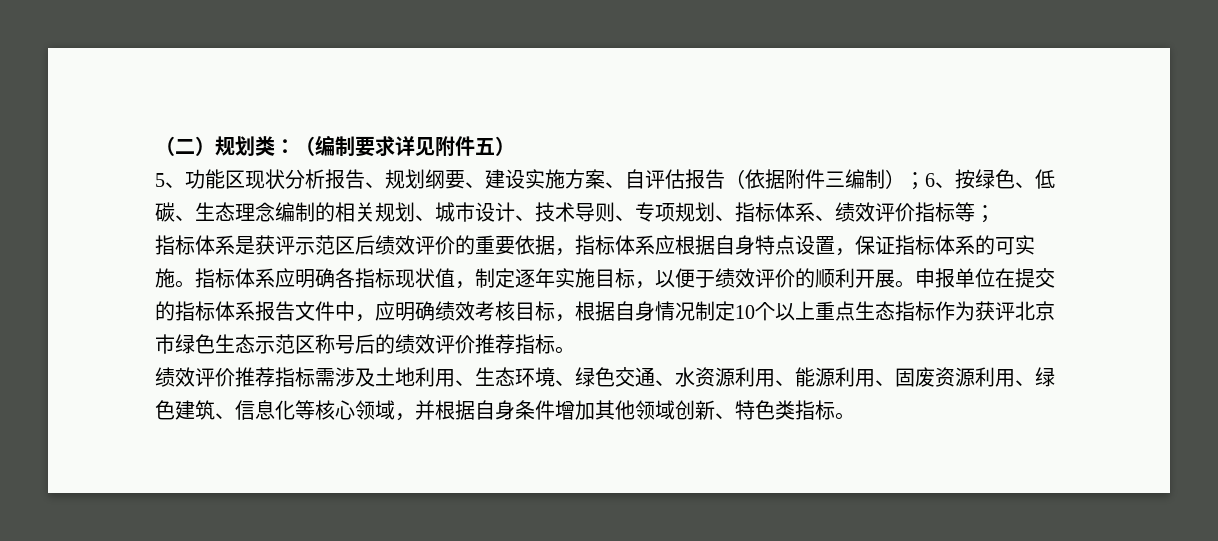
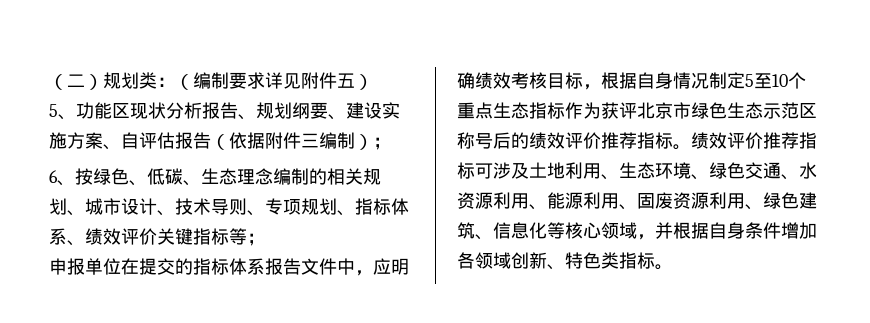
- 5、功能区现状分析报告、规划纲要、建设实施方案、自评估报告（依据附件三编制）；6、按绿色、低碳、生态理念编制的相关规划、城市设计、技术导则、专项规划、指标体系、绩效评价指标等；
+ 5、功能区现状分析报告、规划纲要、建设实施方案、自评估报告（依据附件三编制）；
+ 6、按绿色、低碳、生态理念编制的相关规划、城市设计、技术导则、专项规划、指标体系、绩效评价关键指标等；
- 指标体系是获评示范区后绩效评价的重要依据，指标体系应根据自身特点设置，保证指标体系的可实施。指标体系应明确各指标现状值，制定逐年实施目标，以便于绩效评价的顺利开展。申报单位在提交的指标体系报告文件中，应明确绩效考核目标，根据自身情况制定10个以上重点生态指标作为获评北京市绿色生态示范区称号后的绩效评价推荐指标。
- 绩效评价推荐指标需涉及土地利用、生态环境、绿色交通、水资源利用、能源利用、固废资源利用、绿色建筑、信息化等核心领域，并根据自身条件增加其他领域创新、特色类指标。
+ 申报单位在提交的指标体系报告文件中，应明确绩效考核目标，根据自身情况制定5至10个重点生态指标作为获评北京市绿色生态示范区称号后的绩效评价推荐指标。绩效评价推荐指标可涉及土地利用、生态环境、绿色交通、水资源利用、能源利用、固废资源利用、绿色建筑、信息化等核心领域，并根据自身条件增加各领域创新、特色类指标。

